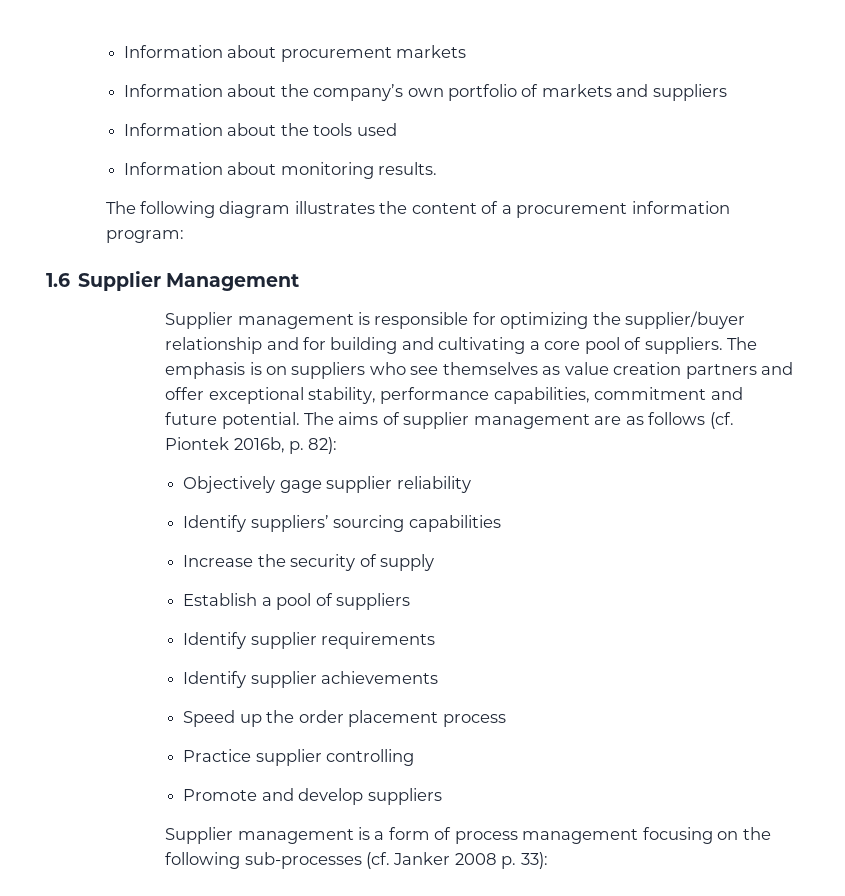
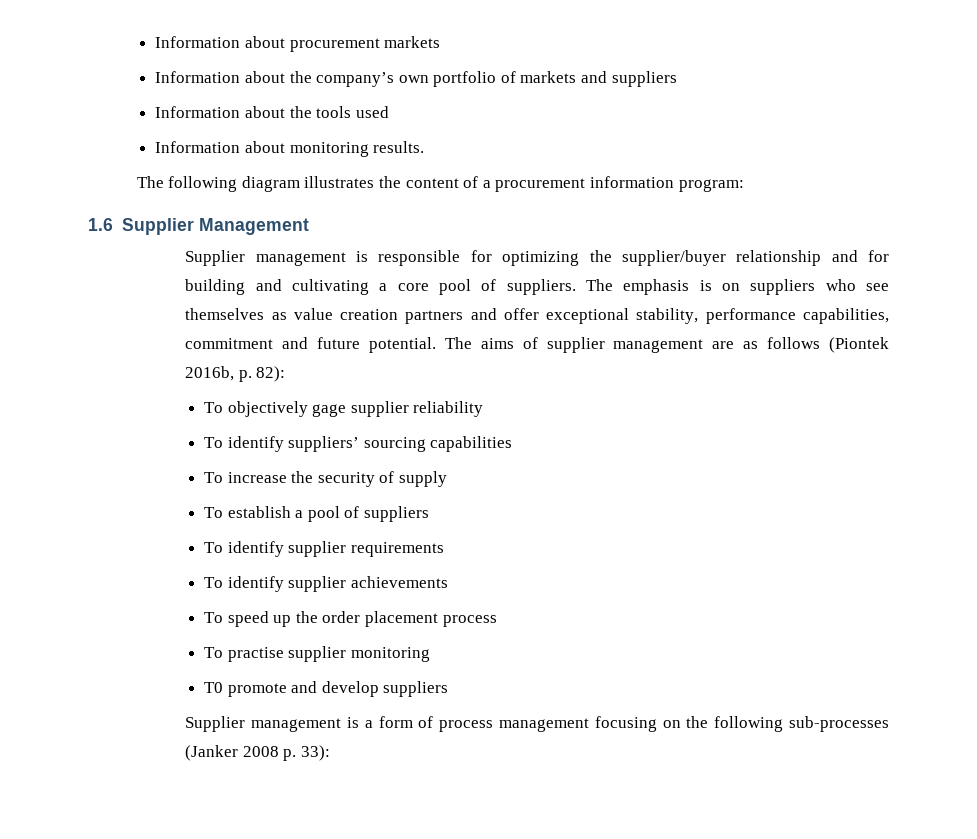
- The aims of supplier management are as follows (cf. Piontek 2016b, p. 82):
+ The aims of supplier management are as follows (Piontek 2016b, p. 82):
- Objectively gage supplier reliability
+ To objectively gage supplier reliability
- Identify suppliers’ sourcing capabilities
+ To identify suppliers’ sourcing capabilities
- Increase the security of supply
+ To increase the security of supply
- Establish a pool of suppliers
+ To establish a pool of suppliers
- Identify supplier requirements
+ To identify supplier requirements
- Identify supplier achievements
+ To identify supplier achievements
- Speed up the order placement process
+ To speed up the order placement process
- Practice supplier controlling
- Promote and develop suppliers
+ To practise supplier monitoring
+ T0 promote and develop suppliers
- Supplier management is a form of process management focusing on the following sub-processes (cf. Janker 2008 p. 33):
+ Supplier management is a form of process management focusing on the following sub-processes (Janker 2008 p. 33):

